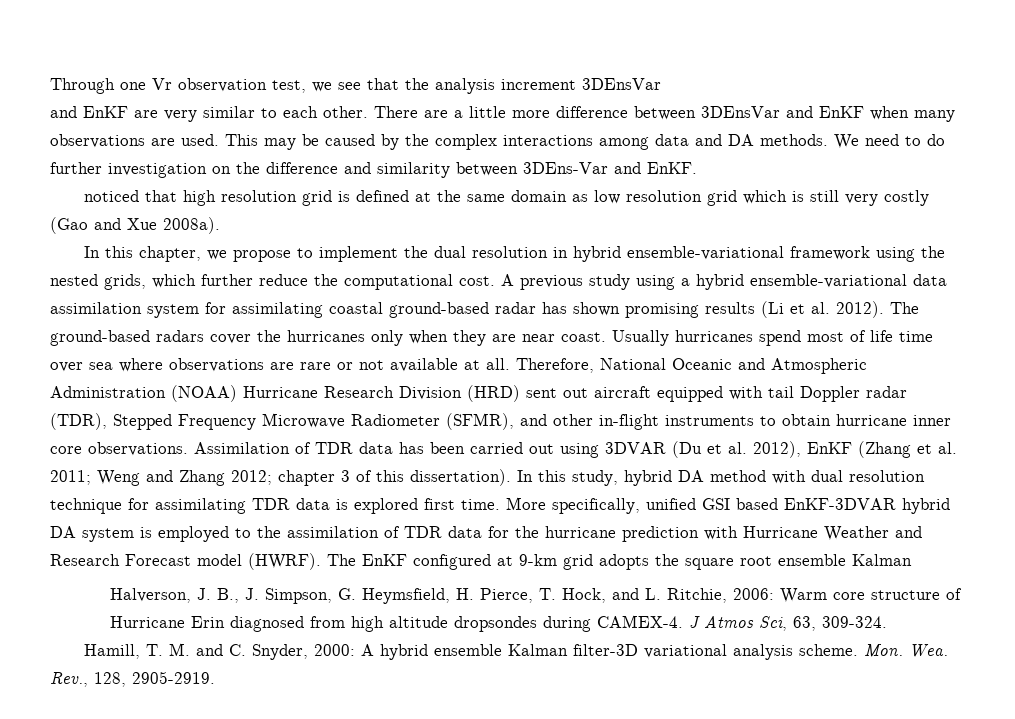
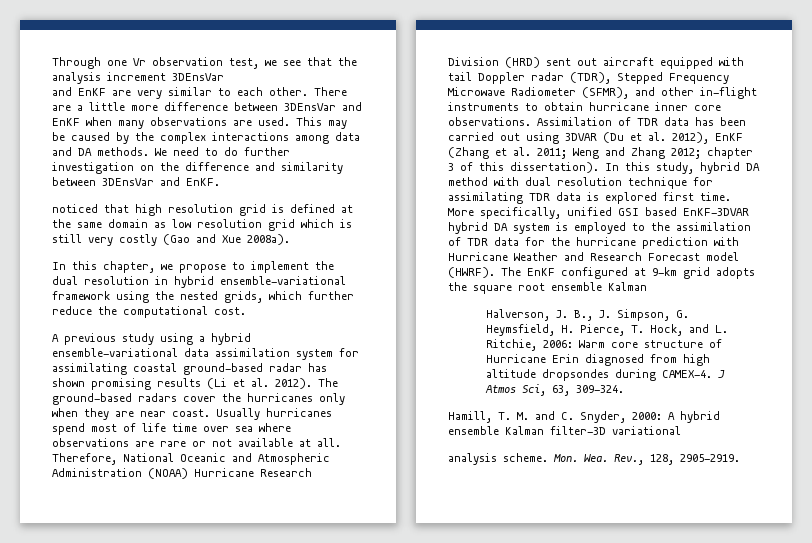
- We need to do further investigation on the difference and similarity between 3DEns-Var and EnKF.
+ We need to do further investigation on the difference and similarity between 3DEnsVar and EnKF.
- In this chapter, we propose to implement the dual resolution in hybrid ensemble-variational framework using the nested grids, which further reduce the computational cost. A previous study using a hybrid ensemble-variational data assimilation system for assimilating coastal ground-based radar has shown promising results (Li et al. 2012).
+ In this chapter, we propose to implement the dual resolution in hybrid ensemble-variational framework using the nested grids, which further reduce the computational cost.
+ A previous study using a hybrid ensemble-variational data assimilation system for assimilating coastal ground-based radar has shown promising results (Li et al. 2012).
- Hamill, T. M. and C. Snyder, 2000: A hybrid ensemble Kalman filter-3D variational analysis scheme.
+ Hamill, T. M. and C. Snyder, 2000: A hybrid ensemble Kalman filter-3D variational
+ analysis scheme.

